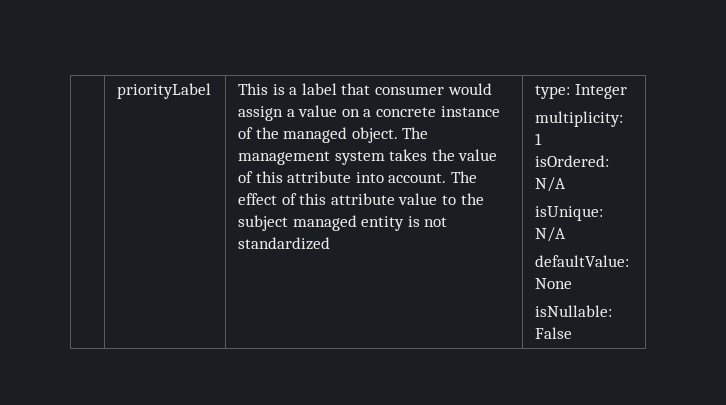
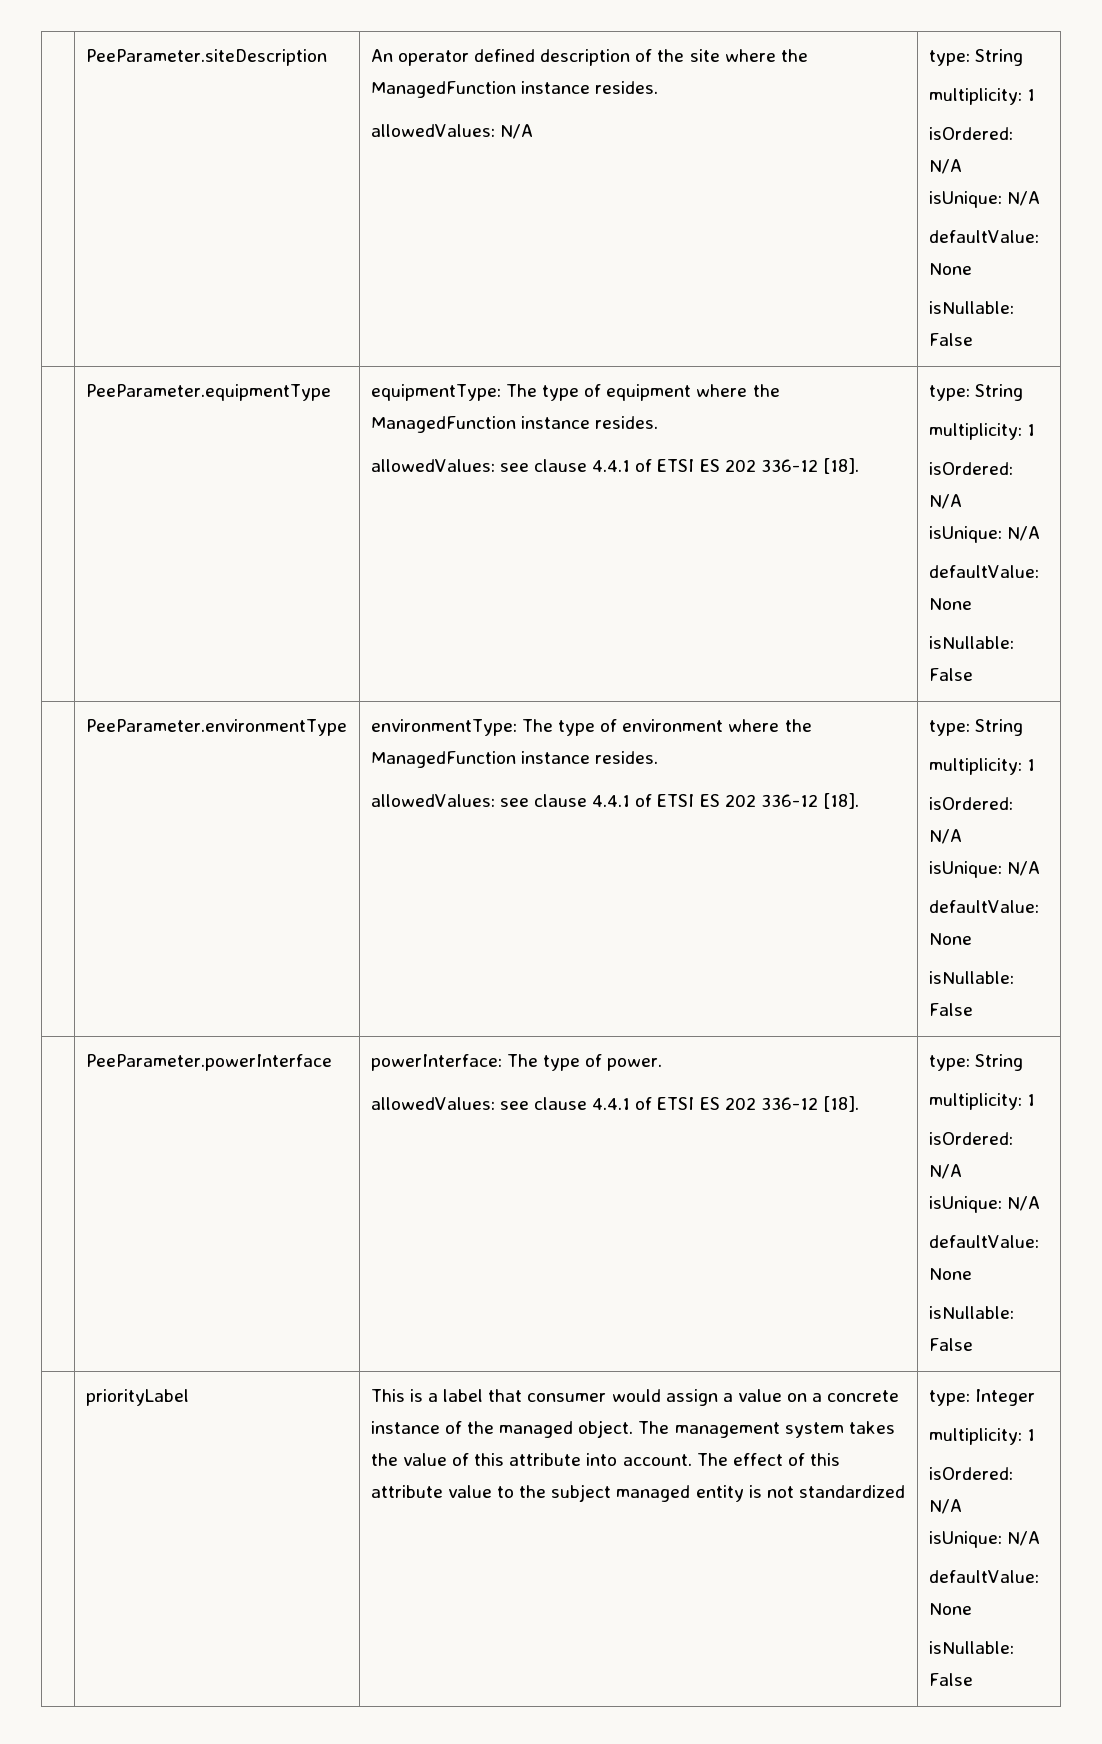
+ PeeParameter.siteDescription | An operator defined description of the site where the ManagedFunction instance resides.
+ allowedValues: N/A | type: String
+ multiplicity: 1
+ isOrdered: N/A
+ isUnique: N/A
+ defaultValue: None
+ isNullable: False
+ | PeeParameter.equipmentType | equipmentType: The type of equipment where the ManagedFunction instance resides.
+ allowedValues: see clause 4.4.1 of ETSI ES 202 336-12 [18]. | type: String
+ multiplicity: 1
+ isOrdered: N/A
+ isUnique: N/A
+ defaultValue: None
+ isNullable: False
+ | PeeParameter.environmentType | environmentType: The type of environment where the ManagedFunction instance resides.
+ allowedValues: see clause 4.4.1 of ETSI ES 202 336-12 [18]. | type: String
+ multiplicity: 1
+ isOrdered: N/A
+ isUnique: N/A
+ defaultValue: None
+ isNullable: False
+ | PeeParameter.powerInterface | powerInterface: The type of power.
+ allowedValues: see clause 4.4.1 of ETSI ES 202 336-12 [18]. | type: String
+ multiplicity: 1
+ isOrdered: N/A
+ isUnique: N/A
+ defaultValue: None
+ isNullable: False

